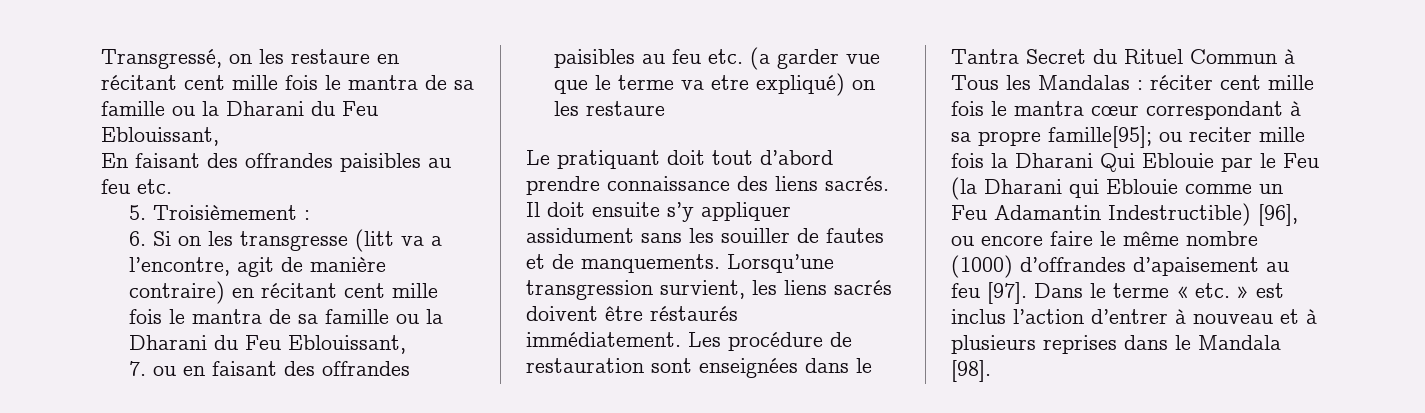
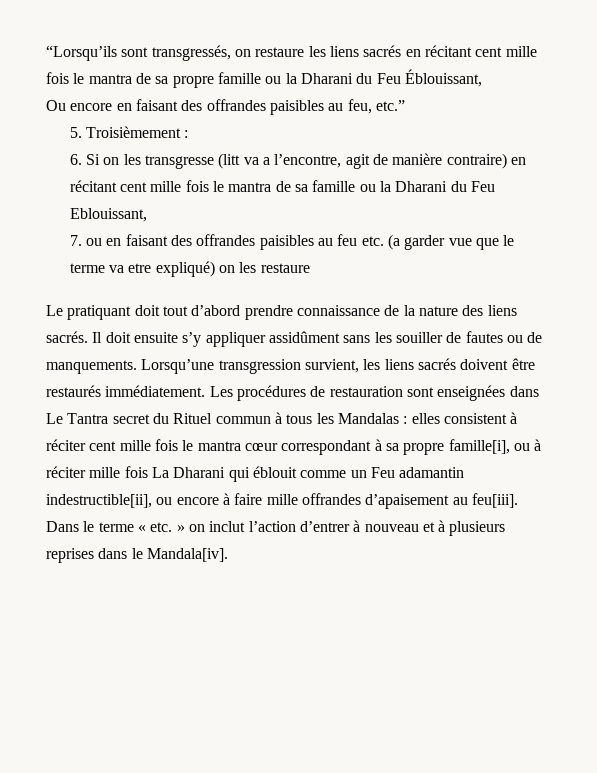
- Transgressé, on les restaure en récitant cent mille fois le mantra de sa famille ou la Dharani du Feu Eblouissant,
- En faisant des offrandes paisibles au feu etc.
+ “Lorsqu’ils sont transgressés, on restaure les liens sacrés en récitant cent mille fois le mantra de sa propre famille ou la Dharani du Feu Éblouissant,
+ Ou encore en faisant des offrandes paisibles au feu, etc.”
- Le pratiquant doit tout d’abord prendre connaissance des liens sacrés.
+ Le pratiquant doit tout d’abord prendre connaissance de la nature des liens sacrés.
- Il doit ensuite s’y appliquer assidument sans les souiller de fautes et de manquements.
+ Il doit ensuite s’y appliquer assidûment sans les souiller de fautes ou de manquements.
- Lorsqu’une transgression survient, les liens sacrés doivent être réstaurés immédiatement.
+ Lorsqu’une transgression survient, les liens sacrés doivent être restaurés immédiatement.
- Les procédure de restauration sont enseignées dans le Tantra Secret du Rituel Commun à Tous les Mandalas : réciter cent mille fois le mantra cœur correspondant à sa propre famille[95]; ou reciter mille fois la Dharani Qui Eblouie par le Feu (la Dharani qui Eblouie comme un Feu Adamantin Indestructible) [96], ou encore faire le même nombre (1000) d’offrandes d’apaisement au feu [97].
+ Les procédures de restauration sont enseignées dans Le Tantra secret du Rituel commun à tous les Mandalas : elles consistent à réciter cent mille fois le mantra cœur correspondant à sa propre famille[i], ou à réciter mille fois La Dharani qui éblouit comme un Feu adamantin indestructible[ii], ou encore à faire mille offrandes d’apaisement au feu[iii].
- Dans le terme « etc. » est inclus l’action d’entrer à nouveau et à plusieurs reprises dans le Mandala [98].
+ Dans le terme « etc. » on inclut l’action d’entrer à nouveau et à plusieurs reprises dans le Mandala[iv].

